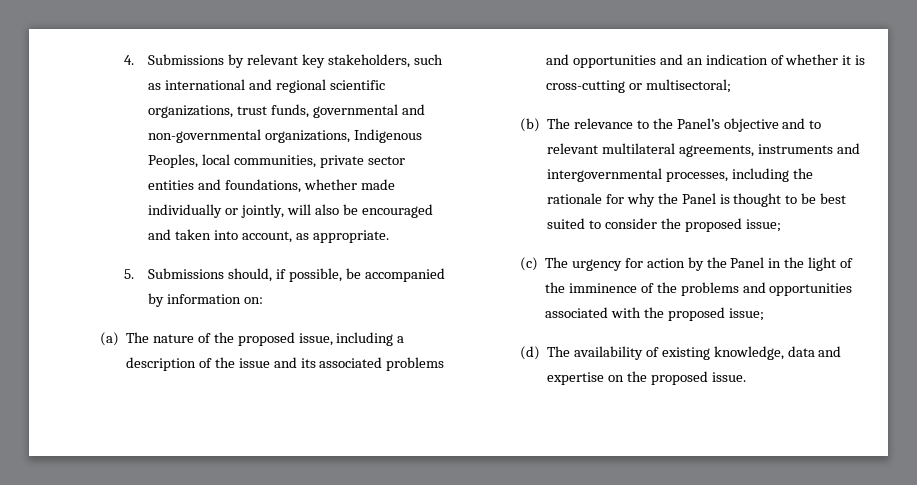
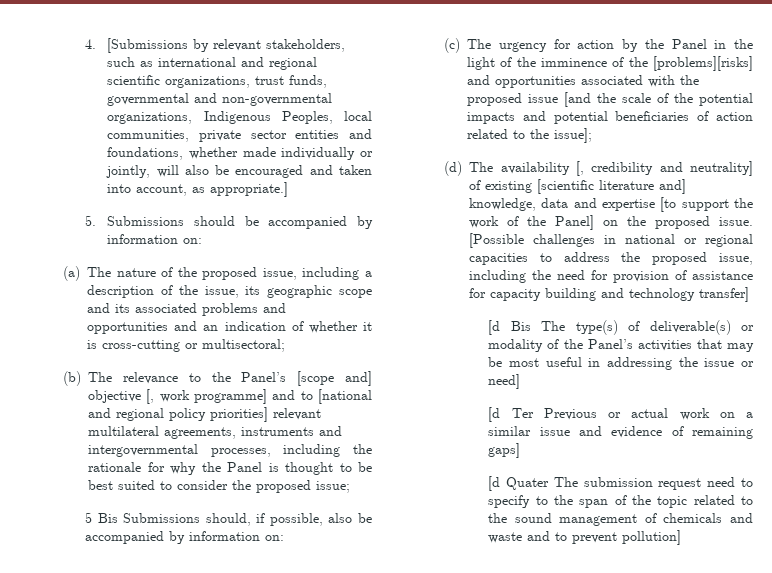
- 4. Submissions by relevant key stakeholders, such as international and regional scientific organizations, trust funds, governmental and non-governmental organizations, Indigenous Peoples, local communities, private sector entities and foundations, whether made individually or jointly, will also be encouraged and taken into account, as appropriate.
+ 4. [Submissions by relevant stakeholders, such as international and regional scientific organizations, trust funds, governmental and non-governmental organizations, Indigenous Peoples, local communities, private sector entities and foundations, whether made individually or jointly, will also be encouraged and taken into account, as appropriate.]
- 5. Submissions should, if possible, be accompanied by information on:
+ 5. Submissions should be accompanied by information on:
- (a) The nature of the proposed issue, including a description of the issue and its associated problems and opportunities and an indication of whether it is cross-cutting or multisectoral;
+ (a) The nature of the proposed issue, including a description of the issue, its geographic scope and its associated problems and opportunities and an indication of whether it is cross-cutting or multisectoral;
- (b) The relevance to the Panel’s objective and to relevant multilateral agreements, instruments and intergovernmental processes, including the rationale for why the Panel is thought to be best suited to consider the proposed issue;
+ (b) The relevance to the Panel’s [scope and] objective [, work programme] and to [national and regional policy priorities] relevant multilateral agreements, instruments and intergovernmental processes, including the rationale for why the Panel is thought to be best suited to consider the proposed issue;
+ 5 Bis Submissions should, if possible, also be accompanied by information on:
- (c) The urgency for action by the Panel in the light of the imminence of the problems and opportunities associated with the proposed issue;
- (d) The availability of existing knowledge, data and expertise on the proposed issue.
+ (c) The urgency for action by the Panel in the light of the imminence of the [problems][risks] and opportunities associated with the proposed issue [and the scale of the potential impacts and potential beneficiaries of action related to the issue];
+ (d) The availability [, credibility and neutrality] of existing [scientific literature and] knowledge, data and expertise [to support the work of the Panel] on the proposed issue. [Possible challenges in national or regional capacities to address the proposed issue, including the need for provision of assistance for capacity building and technology transfer]
+ [d Bis The type(s) of deliverable(s) or modality of the Panel’s activities that may be most useful in addressing the issue or need]
+ [d Ter Previous or actual work on a similar issue and evidence of remaining gaps]
+ [d Quater The submission request need to specify to the span of the topic related to the sound management of chemicals and waste and to prevent pollution]

